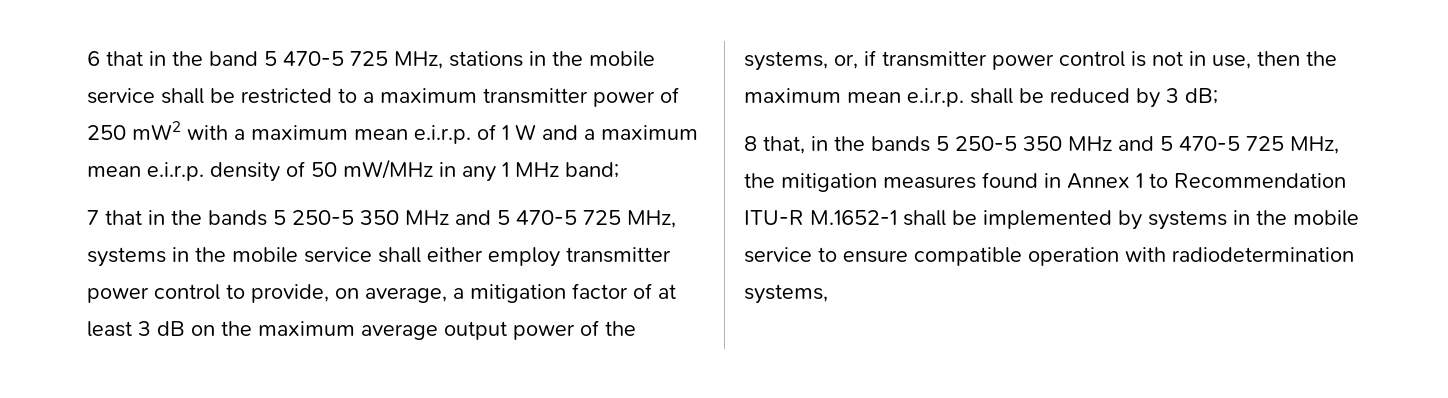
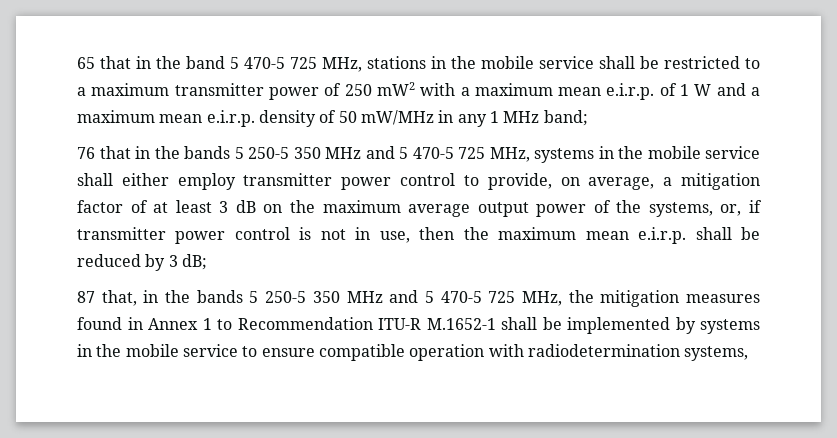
- 6 that in the band 5 470-5 725 MHz, stations in the mobile service shall be restricted to a maximum transmitter power of 250 mW2 with a maximum mean e.i.r.p. of 1 W and a maximum mean e.i.r.p. density of 50 mW/MHz in any 1 MHz band;
+ 65 that in the band 5 470-5 725 MHz, stations in the mobile service shall be restricted to a maximum transmitter power of 250 mW2 with a maximum mean e.i.r.p. of 1 W and a maximum mean e.i.r.p. density of 50 mW/MHz in any 1 MHz band;
- 7 that in the bands 5 250-5 350 MHz and 5 470-5 725 MHz, systems in the mobile service shall either employ transmitter power control to provide, on average, a mitigation factor of at least 3 dB on the maximum average output power of the systems, or, if transmitter power control is not in use, then the maximum mean e.i.r.p. shall be reduced by 3 dB;
+ 76 that in the bands 5 250-5 350 MHz and 5 470-5 725 MHz, systems in the mobile service shall either employ transmitter power control to provide, on average, a mitigation factor of at least 3 dB on the maximum average output power of the systems, or, if transmitter power control is not in use, then the maximum mean e.i.r.p. shall be reduced by 3 dB;
- 8 that, in the bands 5 250-5 350 MHz and 5 470-5 725 MHz, the mitigation measures found in Annex 1 to Recommendation ITU-R M.1652-1 shall be implemented by systems in the mobile service to ensure compatible operation with radiodetermination systems,
+ 87 that, in the bands 5 250-5 350 MHz and 5 470-5 725 MHz, the mitigation measures found in Annex 1 to Recommendation ITU-R M.1652-1 shall be implemented by systems in the mobile service to ensure compatible operation with radiodetermination systems,

